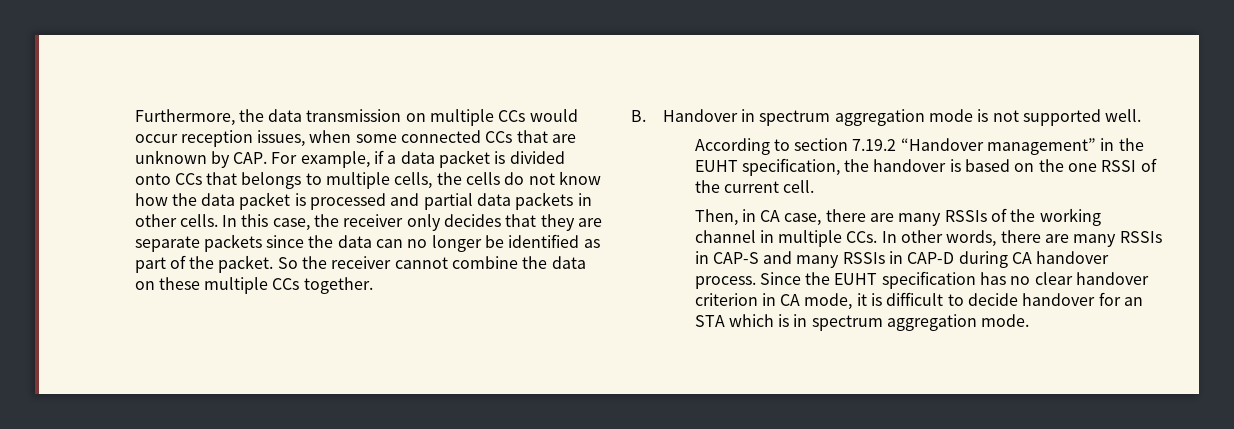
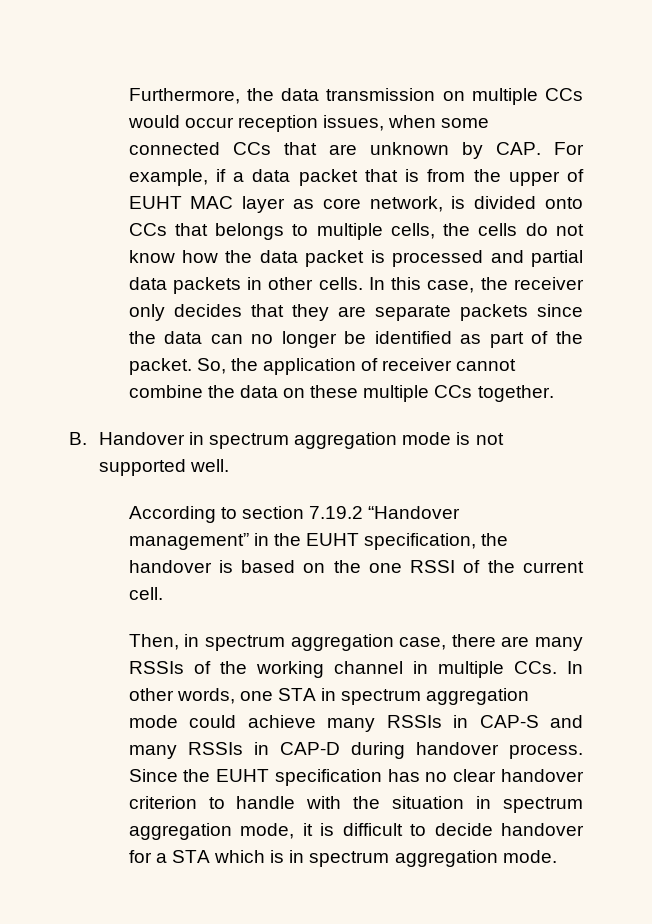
- Furthermore, the data transmission on multiple CCs would occur reception issues, when some connected CCs that are unknown by CAP. For example, if a data packet is divided onto CCs that belongs to multiple cells, the cells do not know how the data packet is processed and partial data packets in other cells.
+ Furthermore, the data transmission on multiple CCs would occur reception issues, when some connected CCs that are unknown by CAP. For example, if a data packet that is from the upper of EUHT MAC layer as core network, is divided onto CCs that belongs to multiple cells, the cells do not know how the data packet is processed and partial data packets in other cells.
- So the receiver cannot combine the data on these multiple CCs together.
+ So, the application of receiver cannot combine the data on these multiple CCs together.
- Then, in CA case, there are many RSSIs of the working channel in multiple CCs. In other words, there are many RSSIs in CAP-S and many RSSIs in CAP-D during CA handover process.
+ Then, in spectrum aggregation case, there are many RSSIs of the working channel in multiple CCs. In other words, one STA in spectrum aggregation mode could achieve many RSSIs in CAP-S and many RSSIs in CAP-D during handover process.
- Since the EUHT specification has no clear handover criterion in CA mode, it is difficult to decide handover for an STA which is in spectrum aggregation mode.
+ Since the EUHT specification has no clear handover criterion to handle with the situation in spectrum aggregation mode, it is difficult to decide handover for a STA which is in spectrum aggregation mode.

